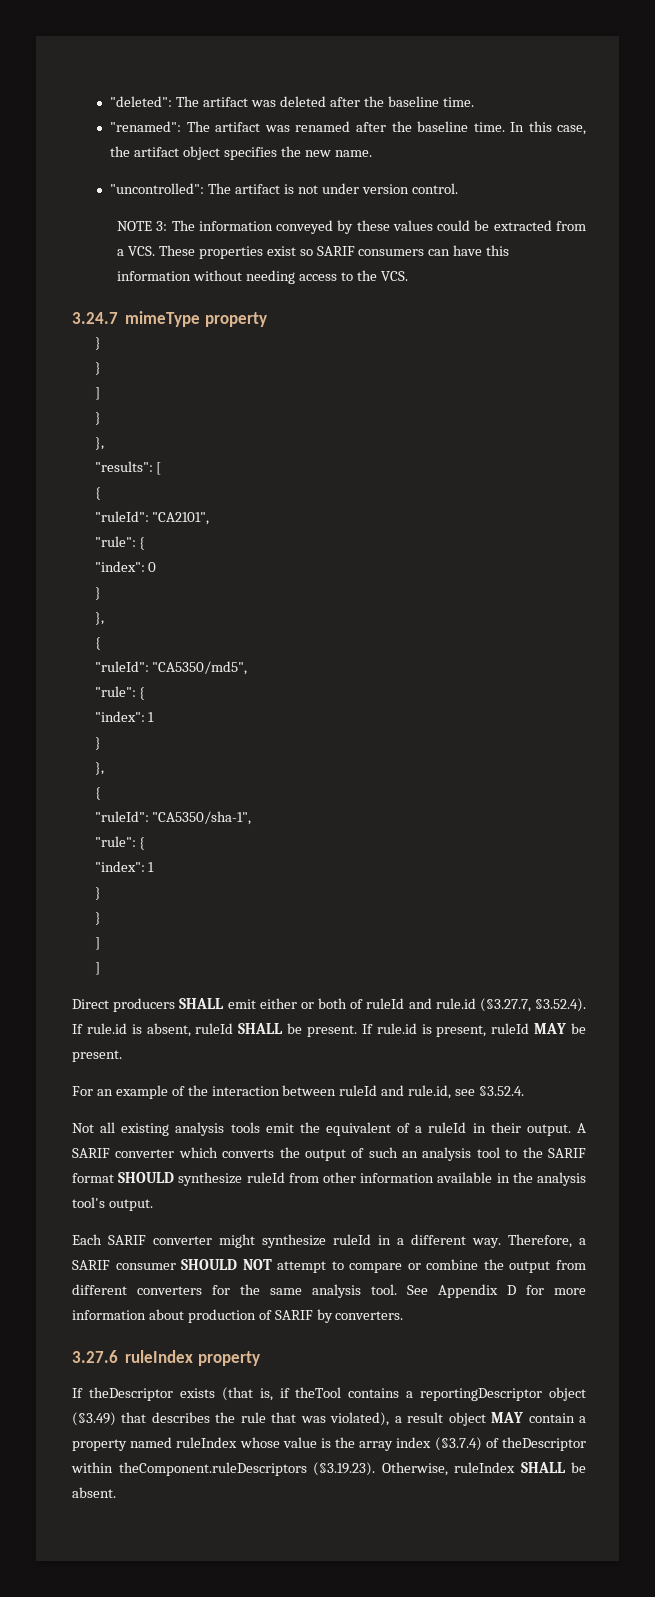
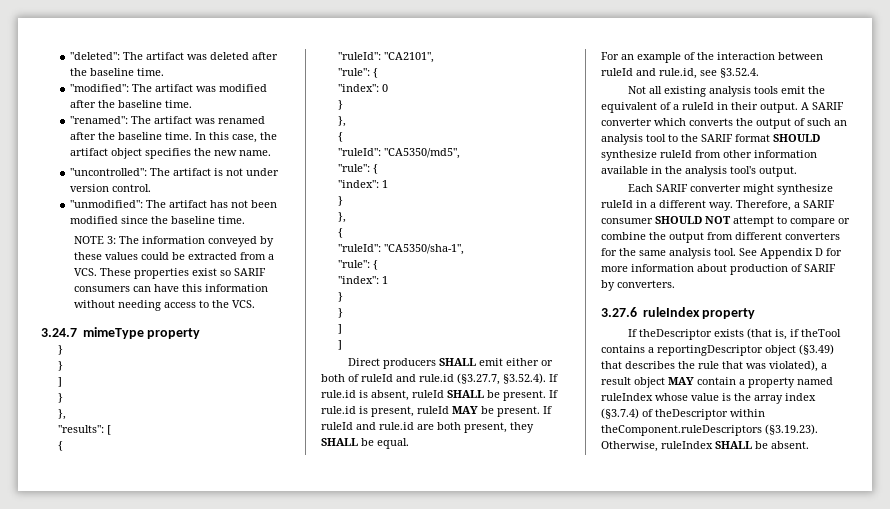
+ "modified": The artifact was modified after the baseline time.
+ "unmodified": The artifact has not been modified since the baseline time.
+ If ruleId and rule.id are both present, they SHALL be equal.

